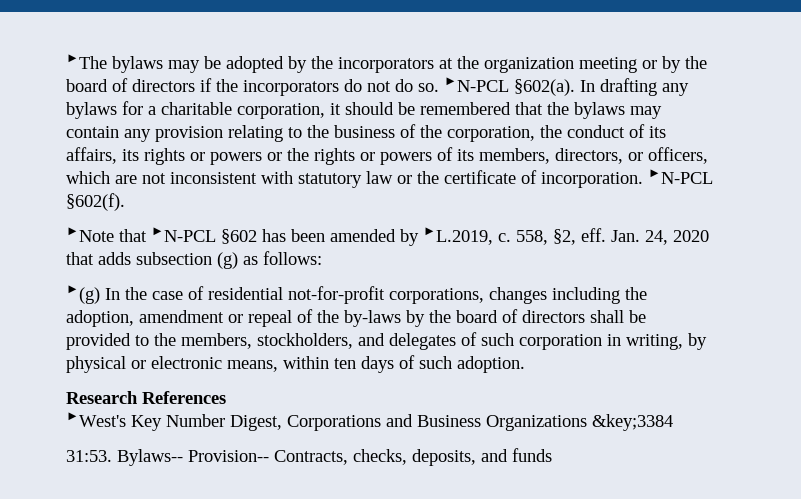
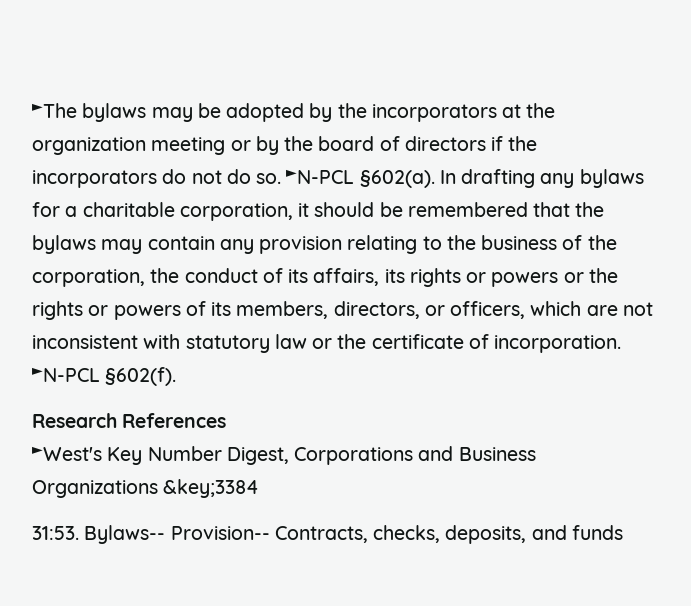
- ►Note that ►N-PCL §602 has been amended by ►L.2019, c. 558, §2, eff. Jan. 24, 2020 that adds subsection (g) as follows:
- ►(g) In the case of residential not-for-profit corporations, changes including the adoption, amendment or repeal of the by-laws by the board of directors shall be provided to the members, stockholders, and delegates of such corporation in writing, by physical or electronic means, within ten days of such adoption.

